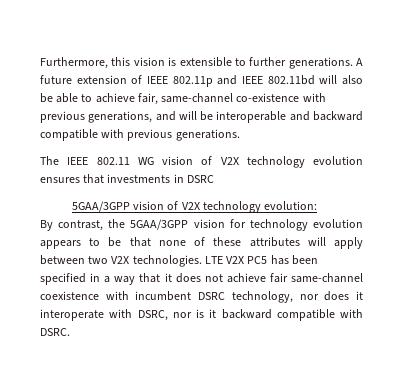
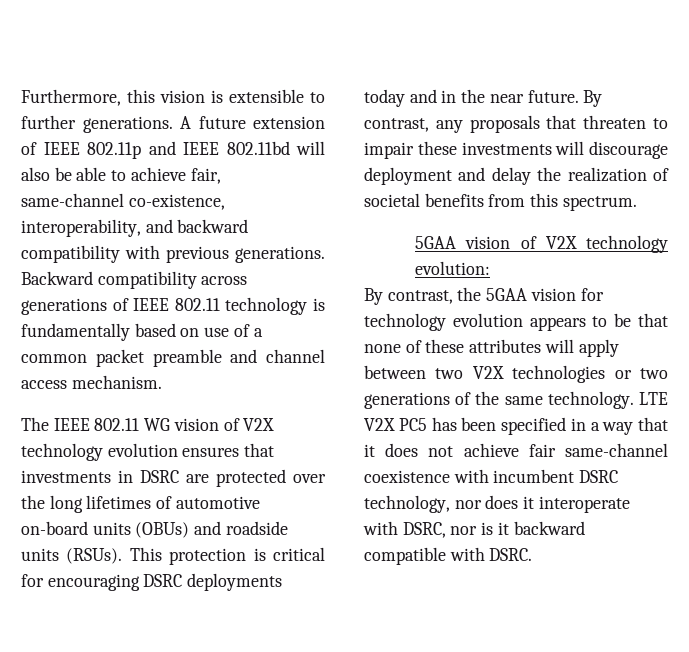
- A future extension of IEEE 802.11p and IEEE 802.11bd will also be able to achieve fair, same-channel co-existence with previous generations, and will be interoperable and backward compatible with previous generations.
+ A future extension of IEEE 802.11p and IEEE 802.11bd will also be able to achieve fair, same-channel co-existence, interoperability, and backward compatibility with previous generations. Backward compatibility across generations of IEEE 802.11 technology is fundamentally based on use of a common packet preamble and channel access mechanism.
- The IEEE 802.11 WG vision of V2X technology evolution ensures that investments in DSRC
- 5GAA/3GPP vision of V2X technology evolution:
+ The IEEE 802.11 WG vision of V2X technology evolution ensures that investments in DSRC are protected over the long lifetimes of automotive on-board units (OBUs) and roadside units (RSUs). This protection is critical for encouraging DSRC deployments today and in the near future. By contrast, any proposals that threaten to impair these investments will discourage deployment and delay the realization of societal benefits from this spectrum.
+ 5GAA vision of V2X technology evolution:
- By contrast, the 5GAA/3GPP vision for technology evolution appears to be that none of these attributes will apply between two V2X technologies.
+ By contrast, the 5GAA vision for technology evolution appears to be that none of these attributes will apply between two V2X technologies or two generations of the same technology.

